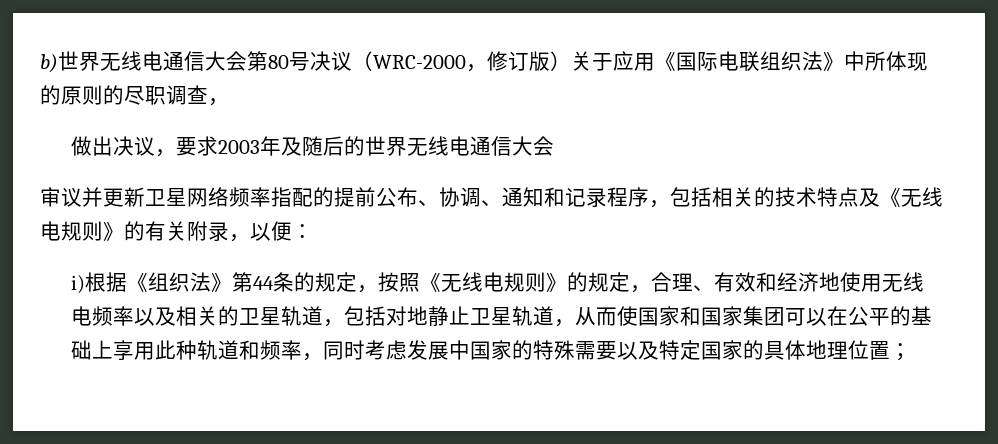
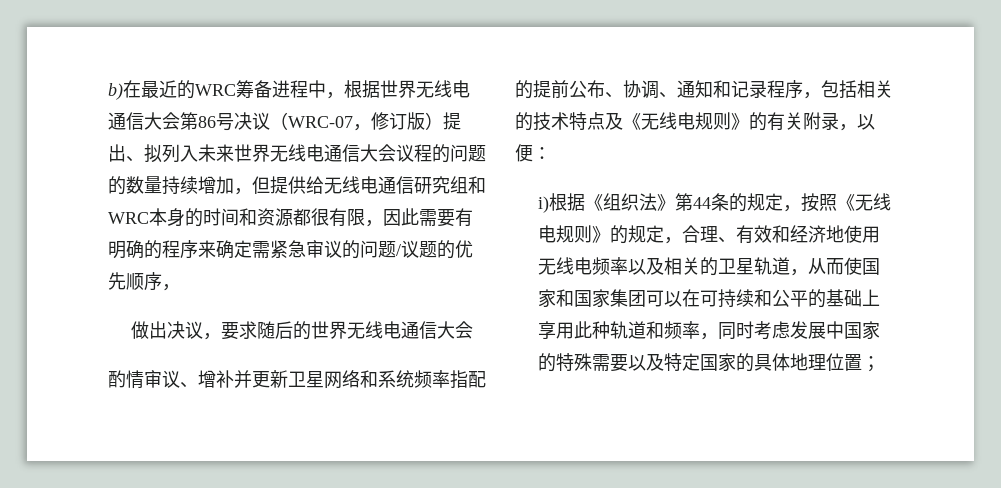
- b)世界无线电通信大会第80号决议（WRC-2000，修订版）关于应用《国际电联组织法》中所体现的原则的尽职调查，
+ b)在最近的WRC筹备进程中，根据世界无线电通信大会第86号决议（WRC-07，修订版）提出、拟列入未来世界无线电通信大会议程的问题的数量持续增加，但提供给无线电通信研究组和WRC本身的时间和资源都很有限，因此需要有明确的程序来确定需紧急审议的问题/议题的优先顺序，
- 做出决议，要求2003年及随后的世界无线电通信大会
+ 做出决议，要求随后的世界无线电通信大会
- 审议并更新卫星网络频率指配的提前公布、协调、通知和记录程序，包括相关的技术特点及《无线电规则》的有关附录，以便：
+ 酌情审议、增补并更新卫星网络和系统频率指配的提前公布、协调、通知和记录程序，包括相关的技术特点及《无线电规则》的有关附录，以便：
- i)根据《组织法》第44条的规定，按照《无线电规则》的规定，合理、有效和经济地使用无线电频率以及相关的卫星轨道，包括对地静止卫星轨道，从而使国家和国家集团可以在公平的基础上享用此种轨道和频率，同时考虑发展中国家的特殊需要以及特定国家的具体地理位置；
+ i)根据《组织法》第44条的规定，按照《无线电规则》的规定，合理、有效和经济地使用无线电频率以及相关的卫星轨道，从而使国家和国家集团可以在可持续和公平的基础上享用此种轨道和频率，同时考虑发展中国家的特殊需要以及特定国家的具体地理位置；

